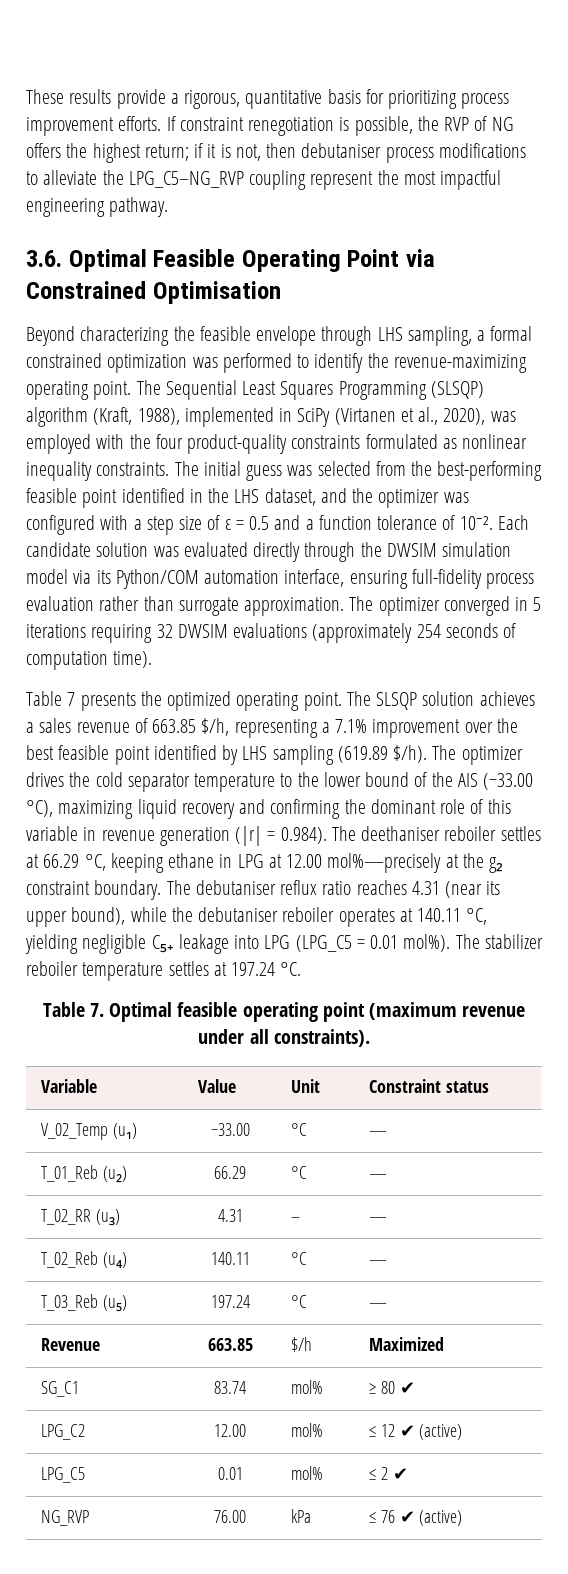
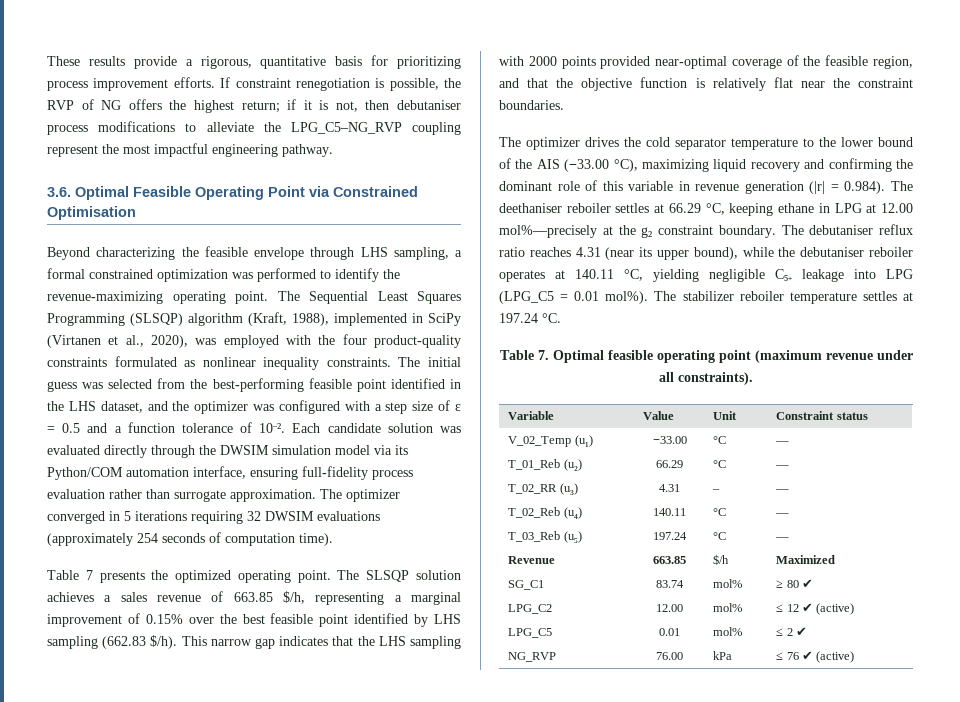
- The SLSQP solution achieves a sales revenue of 663.85 $/h, representing a 7.1% improvement over the best feasible point identified by LHS sampling (619.89 $/h). The optimizer drives the cold separator temperature to the lower bound of the AIS (−33.00 °C), maximizing liquid recovery and confirming the dominant role of this variable in revenue generation (|r| = 0.984). The deethaniser reboiler settles at 66.29 °C, keeping ethane in LPG at 12.00 mol%—precisely at the g₂ constraint boundary.
+ The SLSQP solution achieves a sales revenue of 663.85 $/h, representing a marginal improvement of 0.15% over the best feasible point identified by LHS sampling (662.83 $/h). This narrow gap indicates that the LHS sampling with 2000 points provided near-optimal coverage of the feasible region, and that the objective function is relatively flat near the constraint boundaries.
+ The optimizer drives the cold separator temperature to the lower bound of the AIS (−33.00 °C), maximizing liquid recovery and confirming the dominant role of this variable in revenue generation (|r| = 0.984). The deethaniser reboiler settles at 66.29 °C, keeping ethane in LPG at 12.00 mol%—precisely at the g₂ constraint boundary.

